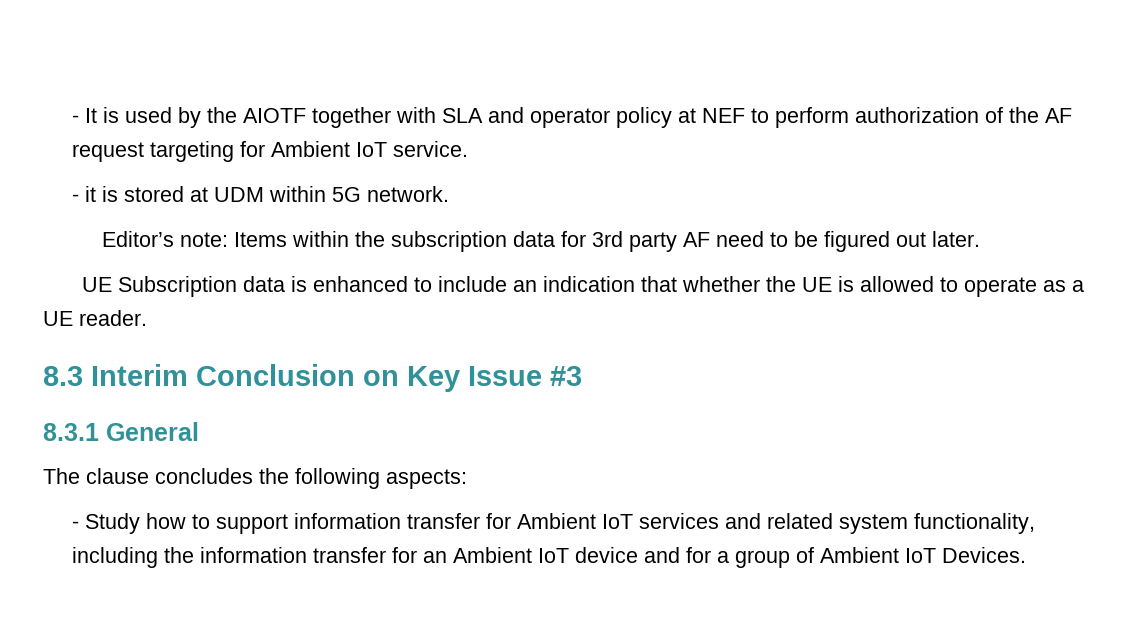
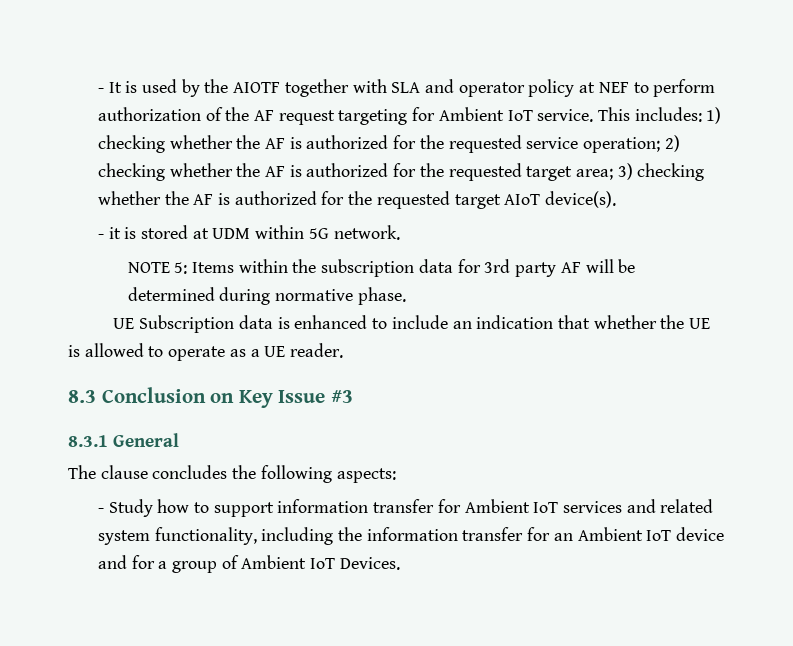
+ This includes: 1) checking whether the AF is authorized for the requested service operation; 2) checking whether the AF is authorized for the requested target area; 3) checking whether the AF is authorized for the requested target AIoT device(s).
- Editor’s note: Items within the subscription data for 3rd party AF need to be figured out later.
+ NOTE 5: Items within the subscription data for 3rd party AF will be determined during normative phase.
- 8.3 Interim Conclusion on Key Issue #3
+ 8.3 Conclusion on Key Issue #3

